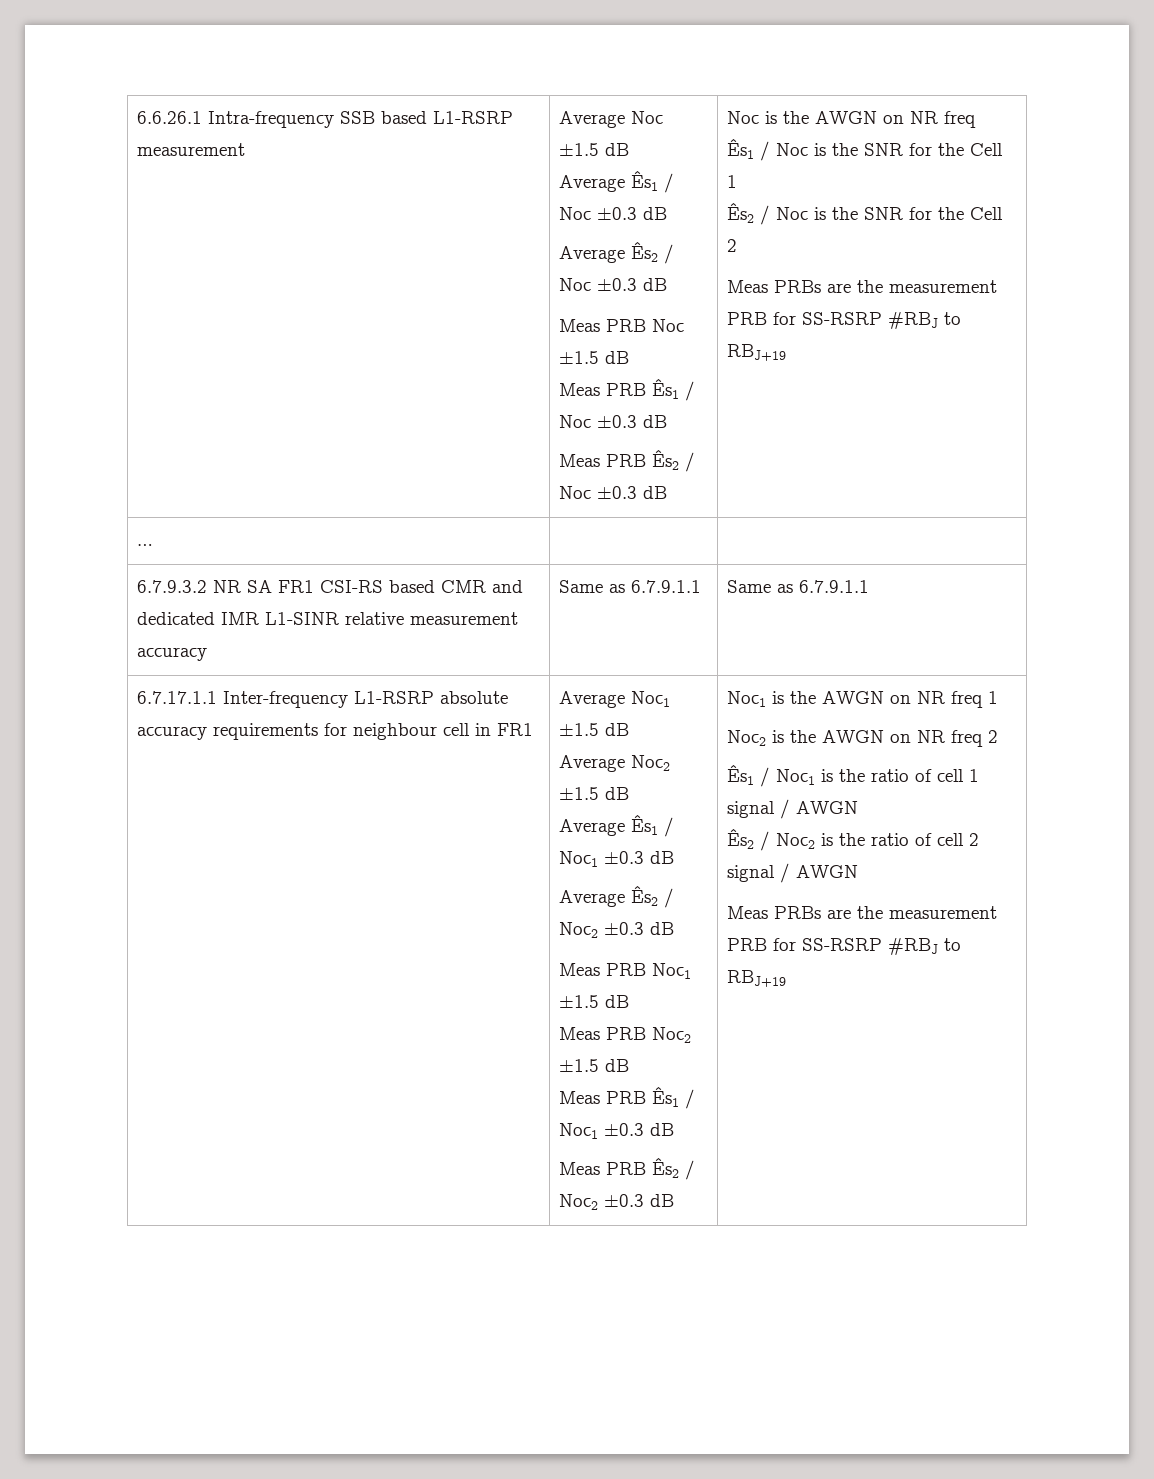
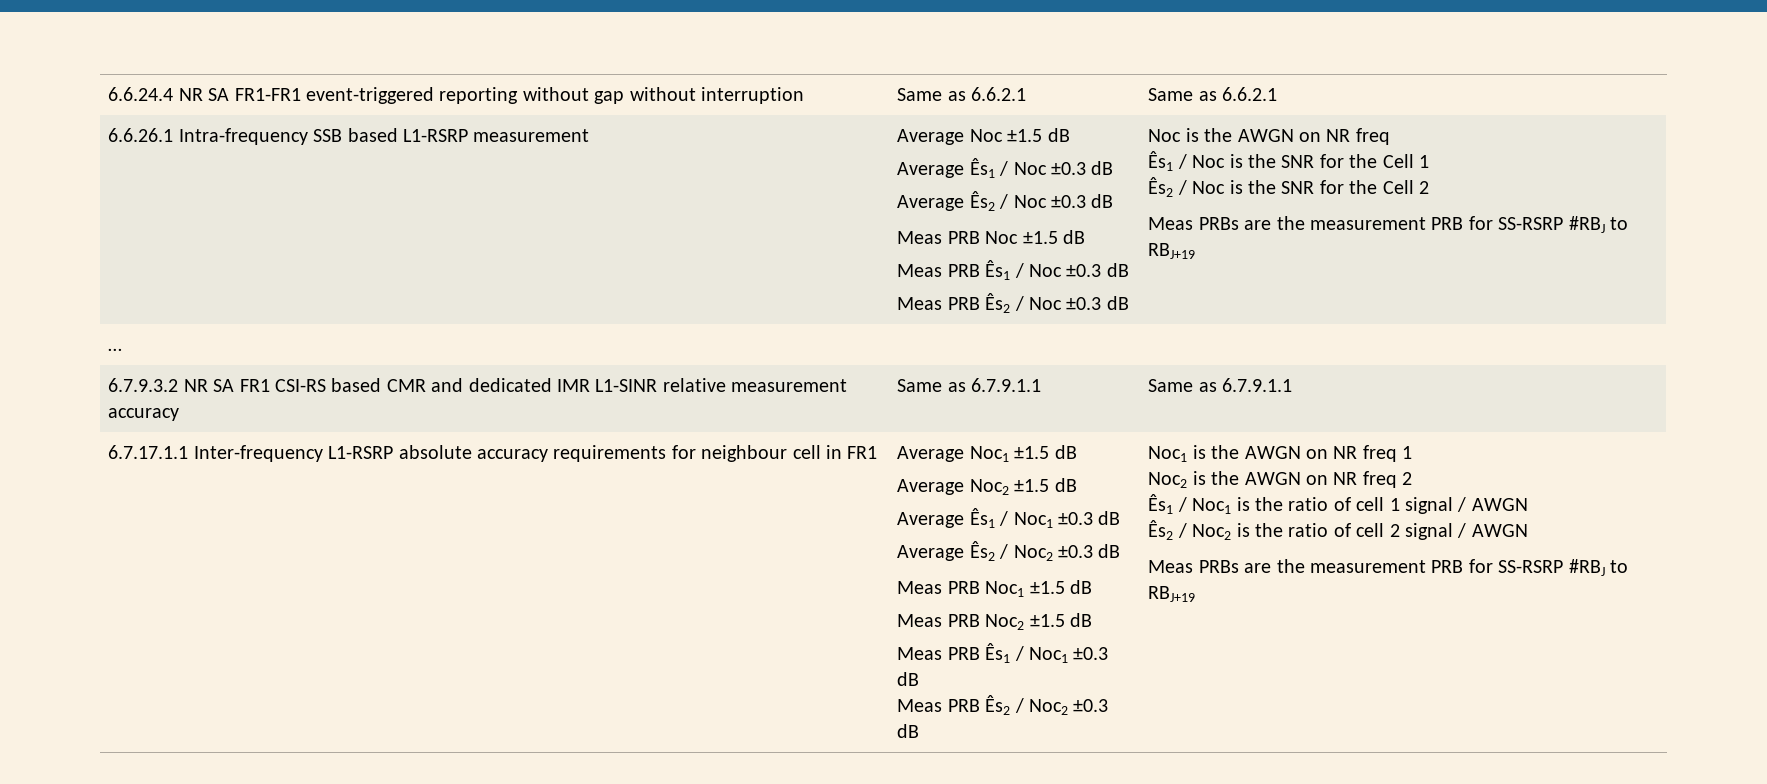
+ 6.6.24.4 NR SA FR1-FR1 event-triggered reporting without gap without interruption | Same as 6.6.2.1 | Same as 6.6.2.1

